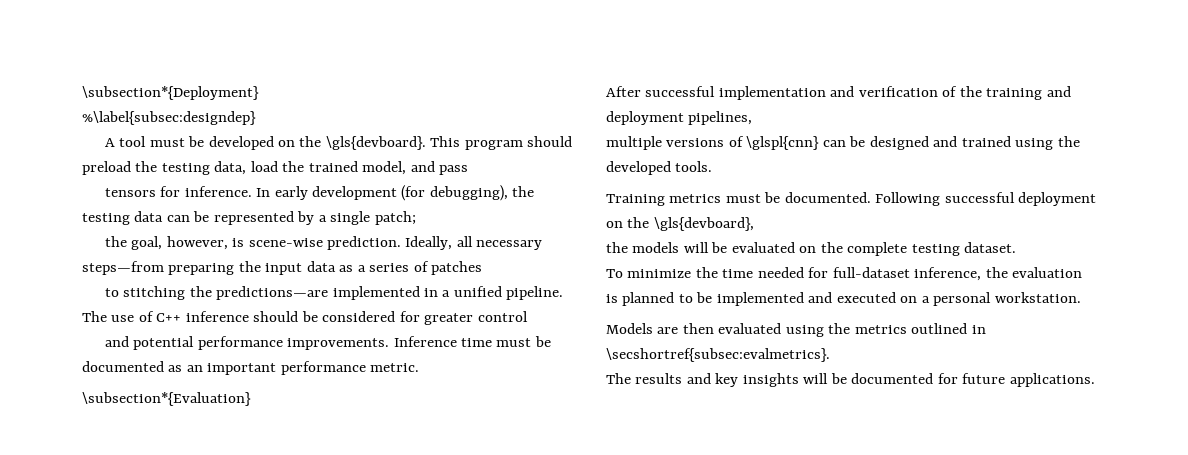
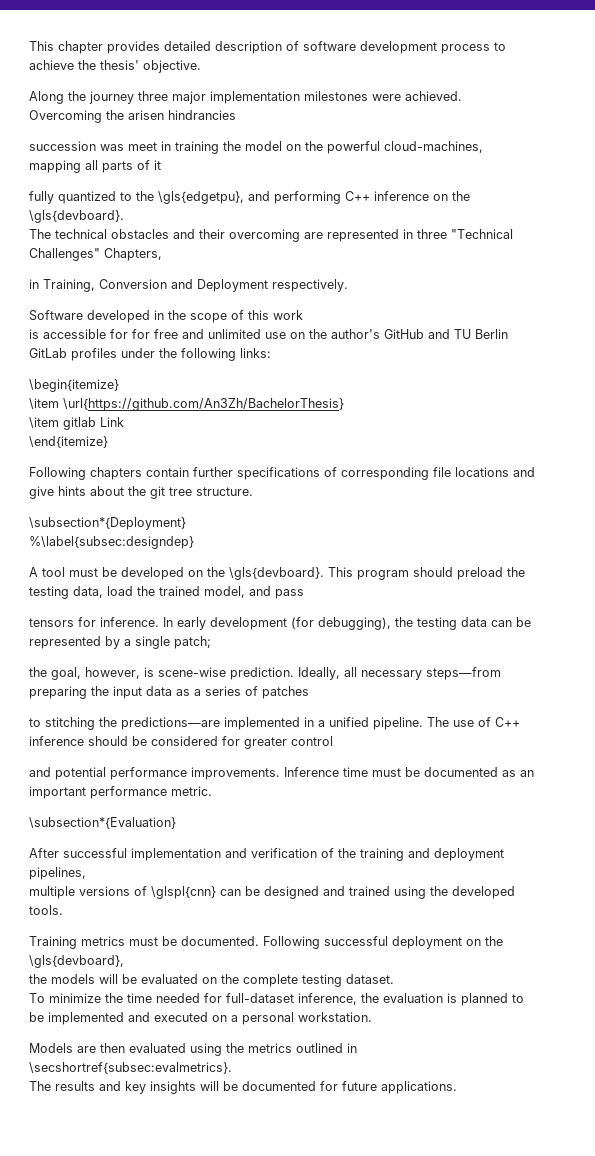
+ This chapter provides detailed description of software development process to achieve the thesis' objective.
+ Along the journey three major implementation milestones were achieved. Overcoming the arisen hindrancies
+ succession was meet in training the model on the powerful cloud-machines, mapping all parts of it
+ fully quantized to the \gls{edgetpu}, and performing C++ inference on the \gls{devboard}.
+ The technical obstacles and their overcoming are represented in three "Technical Challenges" Chapters,
+ in Training, Conversion and Deployment respectively.
+ Software developed in the scope of this work
+ is accessible for for free and unlimited use on the author's GitHub and TU Berlin GitLab profiles under the following links:
+ \begin{itemize}
+ \item \url{https://github.com/An3Zh/BachelorThesis}
+ \item gitlab Link
+ \end{itemize}
+ Following chapters contain further specifications of corresponding file locations and give hints about the git tree structure.

